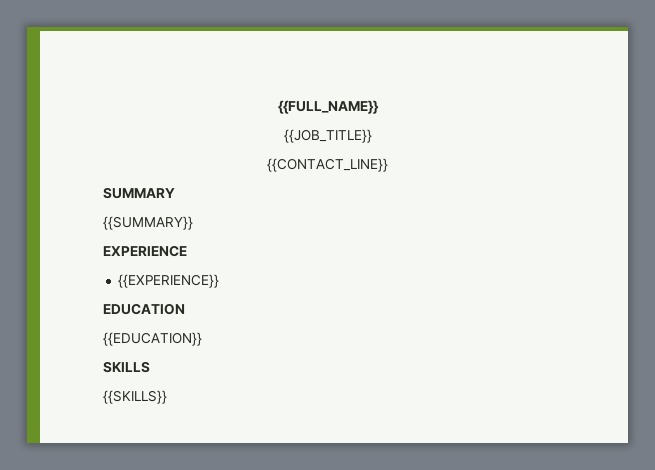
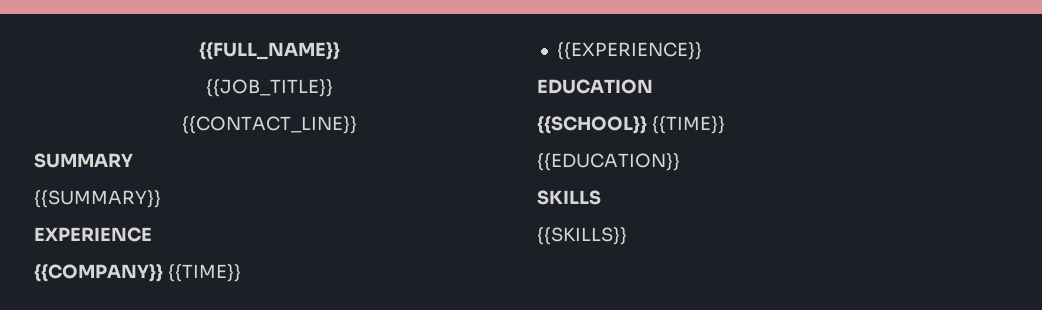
+ {{COMPANY}} {{TIME}}
+ {{SCHOOL}} {{TIME}}

